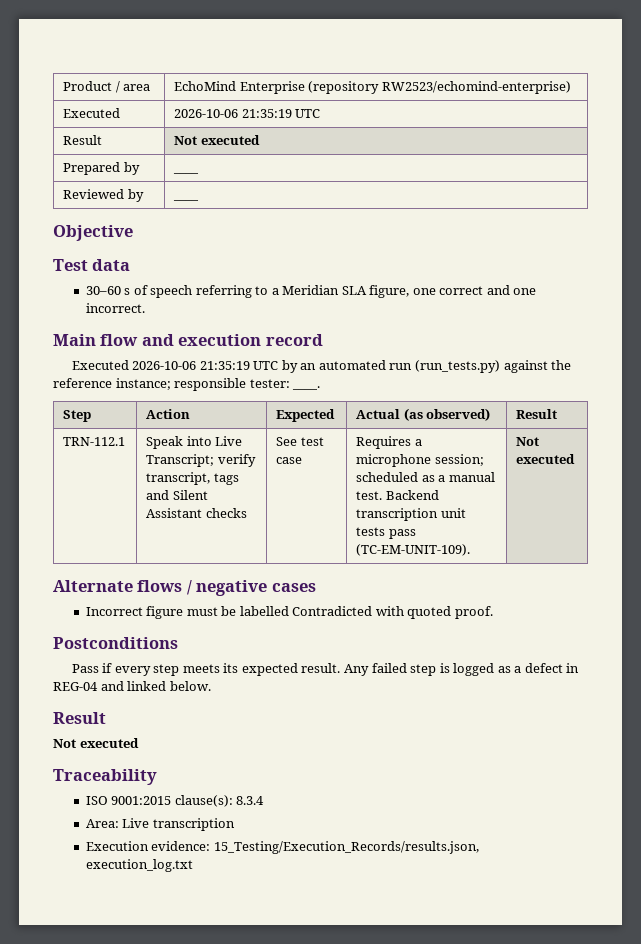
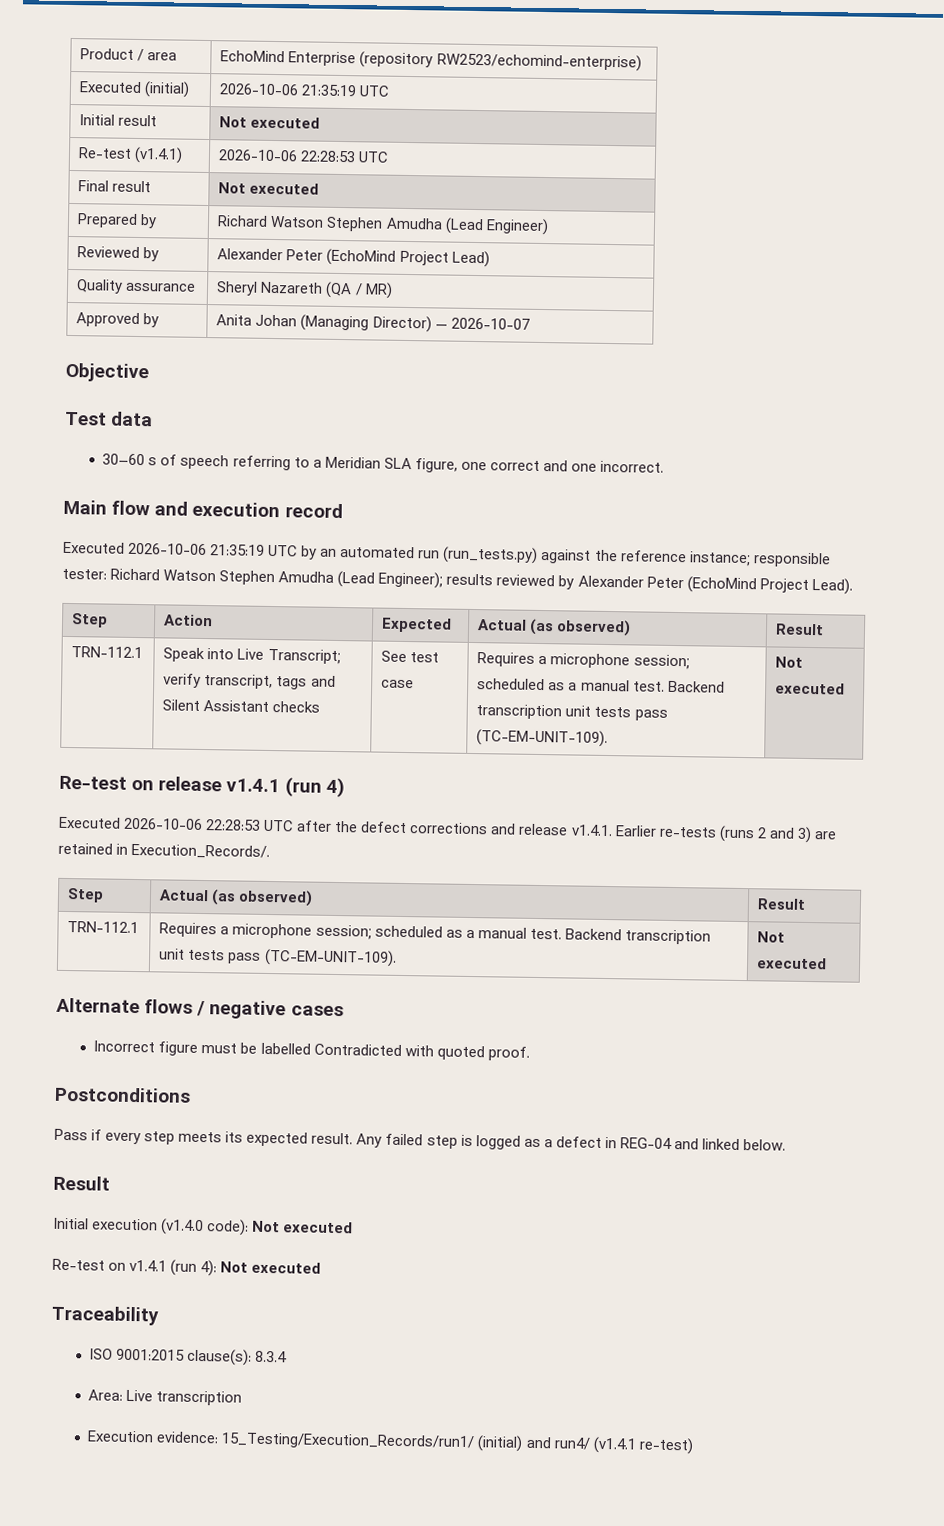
- Executed | 2026-10-06 21:35:19 UTC
+ Executed (initial) | 2026-10-06 21:35:19 UTC
- Result | Not executed
- Prepared by | ____
- Reviewed by | ____
+ Initial result | Not executed
+ Re-test (v1.4.1) | 2026-10-06 22:28:53 UTC
+ Final result | Not executed
+ Prepared by | Richard Watson Stephen Amudha (Lead Engineer)
+ Reviewed by | Alexander Peter (EchoMind Project Lead)
+ Quality assurance | Sheryl Nazareth (QA / MR)
+ Approved by | Anita Johan (Managing Director) — 2026-10-07
- Executed 2026-10-06 21:35:19 UTC by an automated run (run_tests.py) against the reference instance; responsible tester: ____.
+ Executed 2026-10-06 21:35:19 UTC by an automated run (run_tests.py) against the reference instance; responsible tester: Richard Watson Stephen Amudha (Lead Engineer); results reviewed by Alexander Peter (EchoMind Project Lead).
+ Re-test on release v1.4.1 (run 4)
+ Executed 2026-10-06 22:28:53 UTC after the defect corrections and release v1.4.1. Earlier re-tests (runs 2 and 3) are retained in Execution_Records/.
+ Step | Actual (as observed) | Result
+ TRN-112.1 | Requires a microphone session; scheduled as a manual test. Backend transcription unit tests pass (TC-EM-UNIT-109). | Not executed
  Any failed step is logged as a defect in REG-04 and linked below.
  Result
- Not executed
+ Initial execution (v1.4.0 code): Not executed
+ Re-test on v1.4.1 (run 4): Not executed
- Execution evidence: 15_Testing/Execution_Records/results.json, execution_log.txt
+ Execution evidence: 15_Testing/Execution_Records/run1/ (initial) and run4/ (v1.4.1 re-test)

